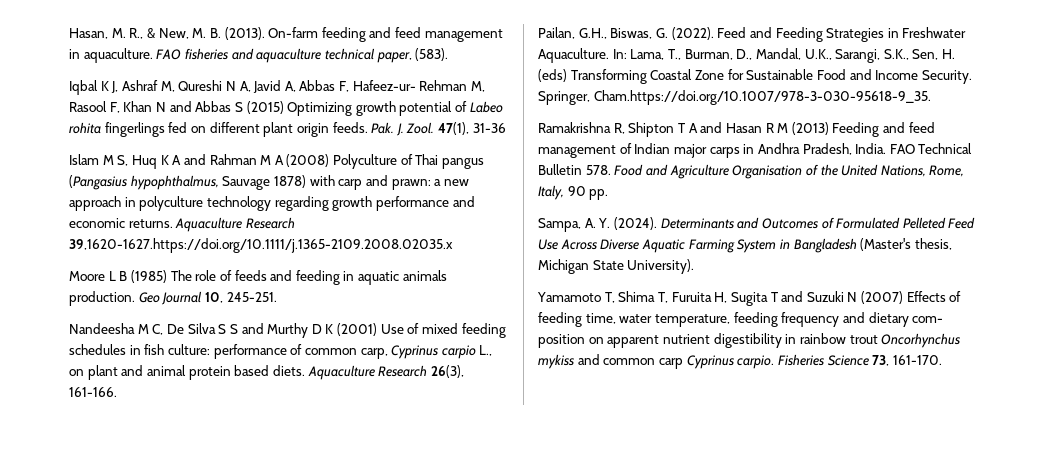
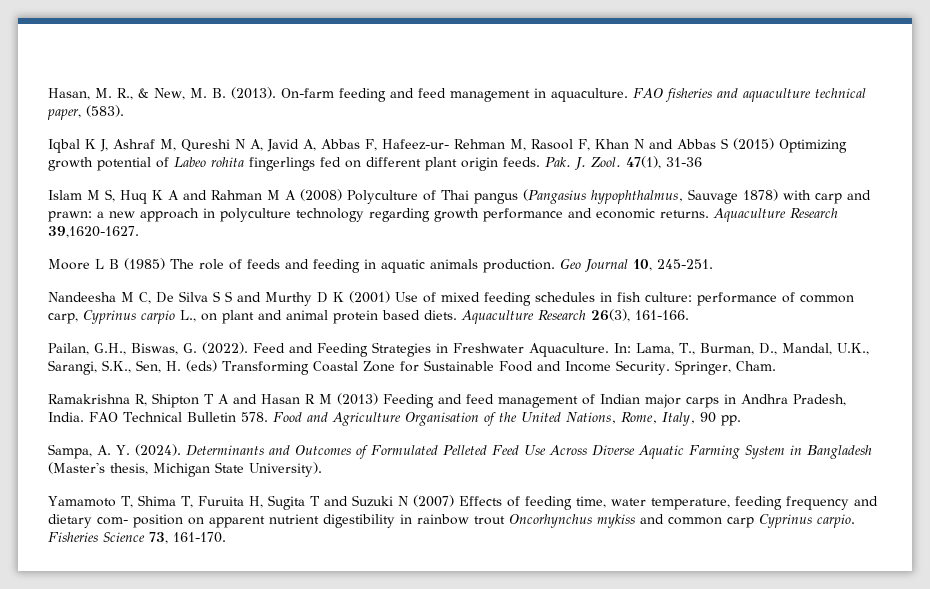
- Aquaculture Research 39,1620-1627.https://doi.org/10.1111/j.1365-2109.2008.02035.x
+ Aquaculture Research 39,1620-1627.
- Springer, Cham.https://doi.org/10.1007/978-3-030-95618-9_35.
+ Springer, Cham.

